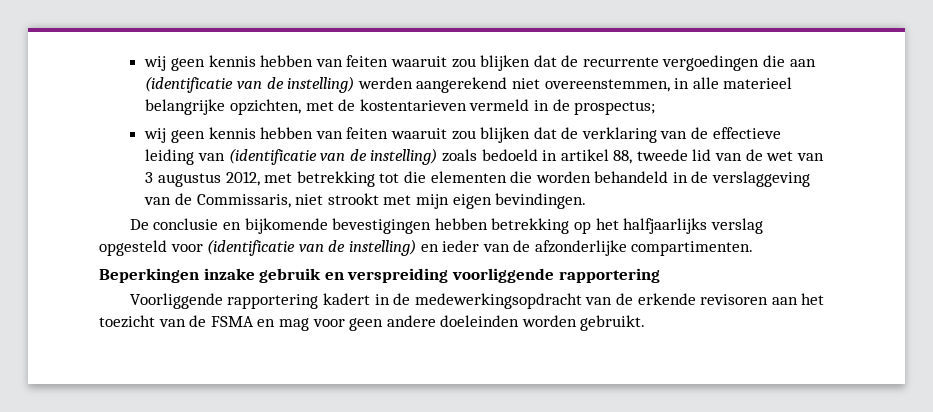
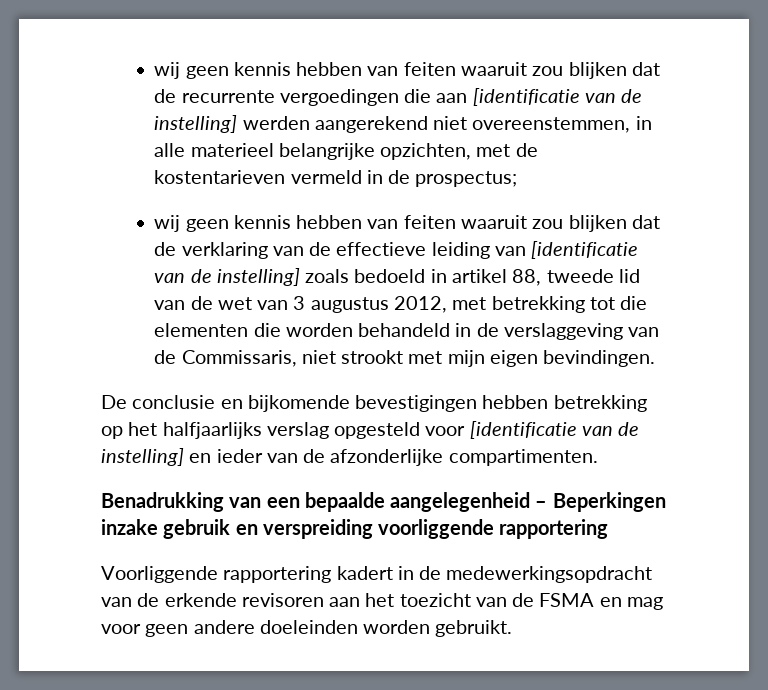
- wij geen kennis hebben van feiten waaruit zou blijken dat de recurrente vergoedingen die aan (identificatie van de instelling) werden aangerekend niet overeenstemmen, in alle materieel belangrijke opzichten, met de kostentarieven vermeld in de prospectus;
+ wij geen kennis hebben van feiten waaruit zou blijken dat de recurrente vergoedingen die aan [identificatie van de instelling] werden aangerekend niet overeenstemmen, in alle materieel belangrijke opzichten, met de kostentarieven vermeld in de prospectus;
- wij geen kennis hebben van feiten waaruit zou blijken dat de verklaring van de effectieve leiding van (identificatie van de instelling) zoals bedoeld in artikel 88, tweede lid van de wet van 3 augustus 2012, met betrekking tot die elementen die worden behandeld in de verslaggeving van de Commissaris, niet strookt met mijn eigen bevindingen.
+ wij geen kennis hebben van feiten waaruit zou blijken dat de verklaring van de effectieve leiding van [identificatie van de instelling] zoals bedoeld in artikel 88, tweede lid van de wet van 3 augustus 2012, met betrekking tot die elementen die worden behandeld in de verslaggeving van de Commissaris, niet strookt met mijn eigen bevindingen.
- De conclusie en bijkomende bevestigingen hebben betrekking op het halfjaarlijks verslag opgesteld voor (identificatie van de instelling) en ieder van de afzonderlijke compartimenten.
+ De conclusie en bijkomende bevestigingen hebben betrekking op het halfjaarlijks verslag opgesteld voor [identificatie van de instelling] en ieder van de afzonderlijke compartimenten.
- Beperkingen inzake gebruik en verspreiding voorliggende rapportering
+ Benadrukking van een bepaalde aangelegenheid – Beperkingen inzake gebruik en verspreiding voorliggende rapportering

